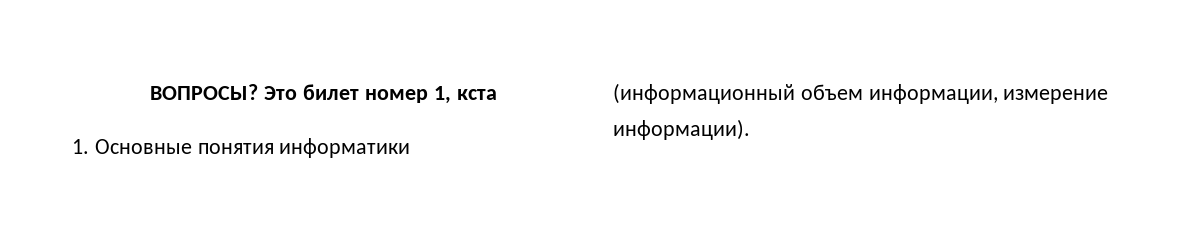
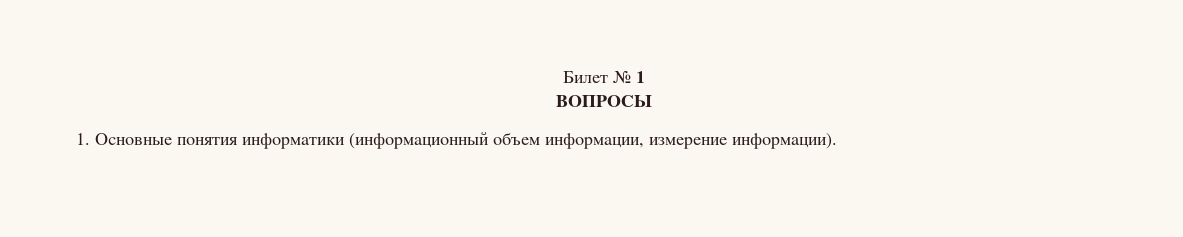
- ВОПРОСЫ? Это билет номер 1, кста
+ Билет № 1
+ ВОПРОСЫ

